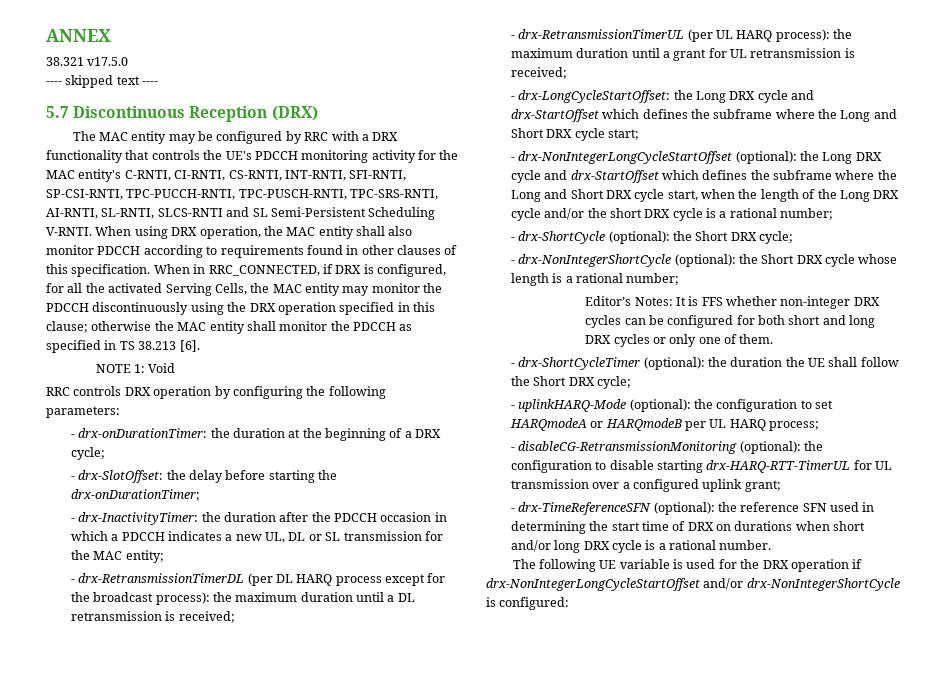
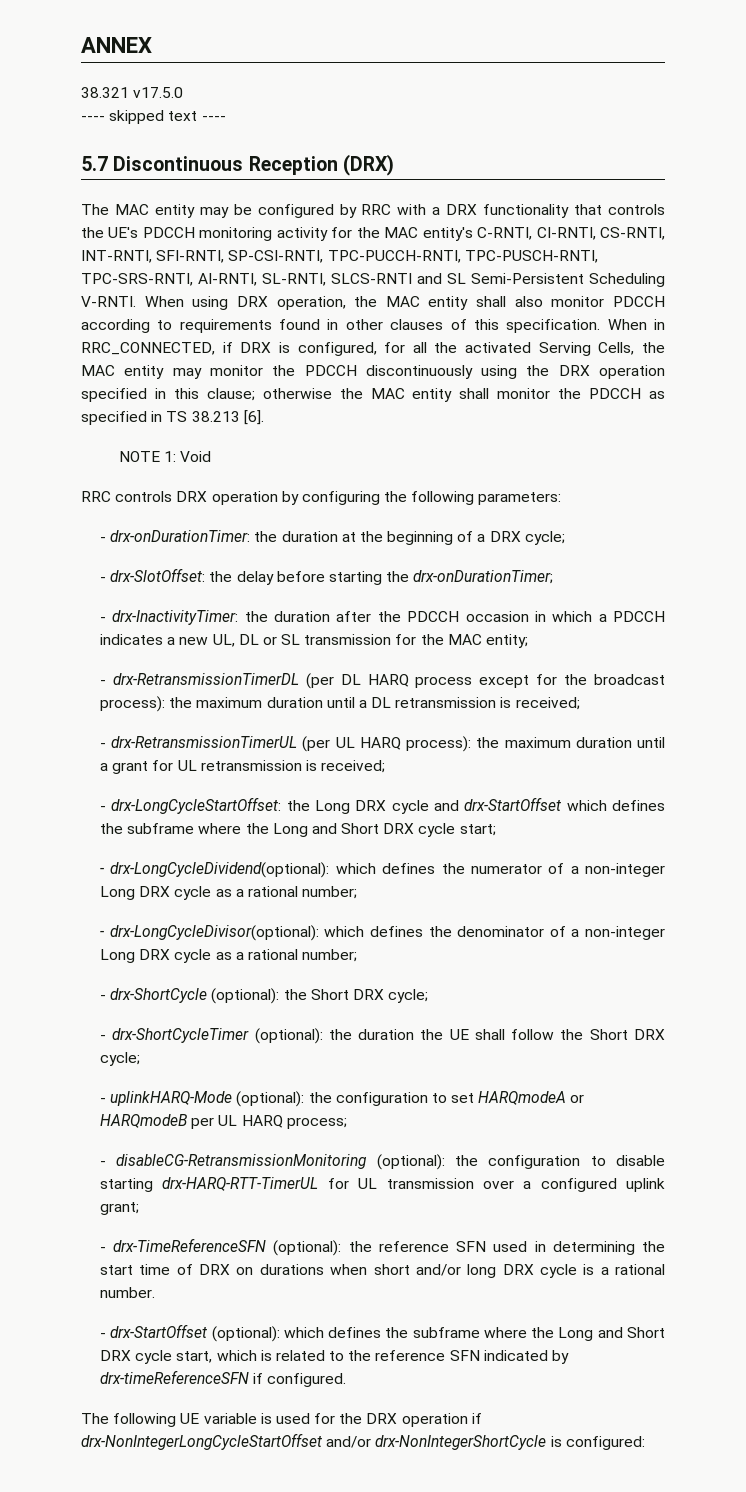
- - drx-NonIntegerLongCycleStartOffset (optional): the Long DRX cycle and drx-StartOffset which defines the subframe where the Long and Short DRX cycle start, when the length of the Long DRX cycle and/or the short DRX cycle is a rational number;
+ - drx-LongCycleDividend(optional): which defines the numerator of a non-integer Long DRX cycle as a rational number;
+ - drx-LongCycleDivisor(optional): which defines the denominator of a non-integer Long DRX cycle as a rational number;
- - drx-NonIntegerShortCycle (optional): the Short DRX cycle whose length is a rational number;
- Editor’s Notes: It is FFS whether non-integer DRX cycles can be configured for both short and long DRX cycles or only one of them.
+ - drx-StartOffset (optional): which defines the subframe where the Long and Short DRX cycle start, which is related to the reference SFN indicated by drx-timeReferenceSFN if configured.

